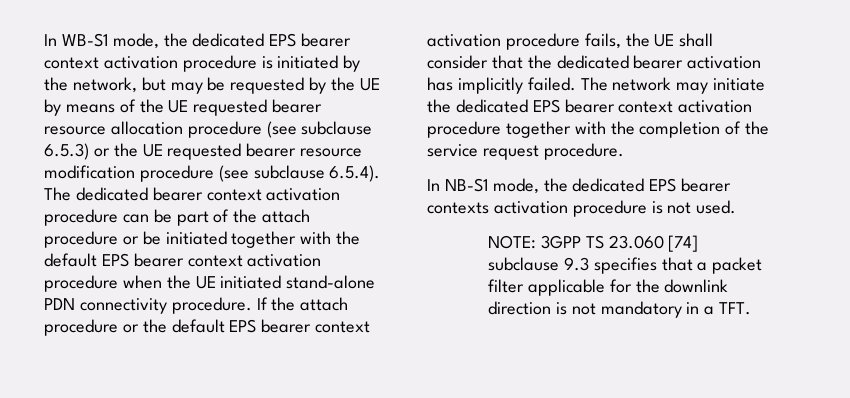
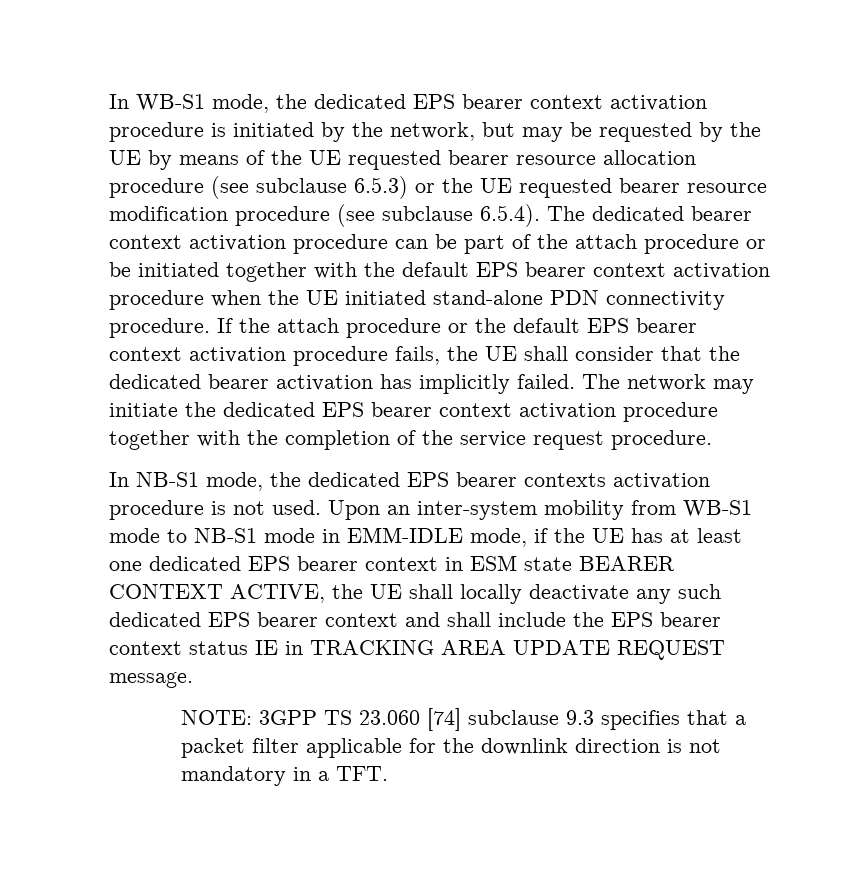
+ Upon an inter-system mobility from WB-S1 mode to NB-S1 mode in EMM-IDLE mode, if the UE has at least one dedicated EPS bearer context in ESM state BEARER CONTEXT ACTIVE, the UE shall locally deactivate any such dedicated EPS bearer context and shall include the EPS bearer context status IE in TRACKING AREA UPDATE REQUEST message.

